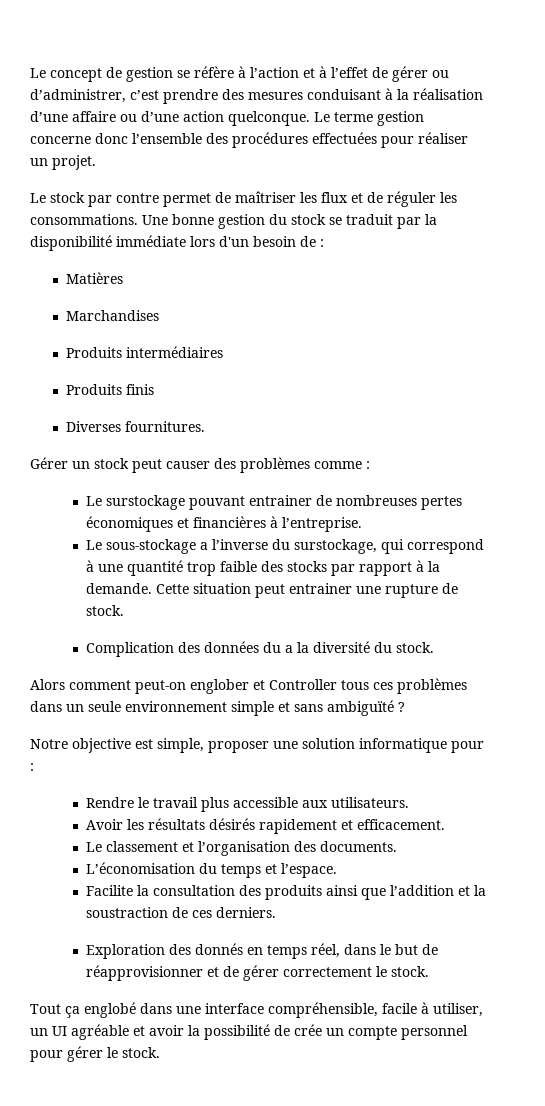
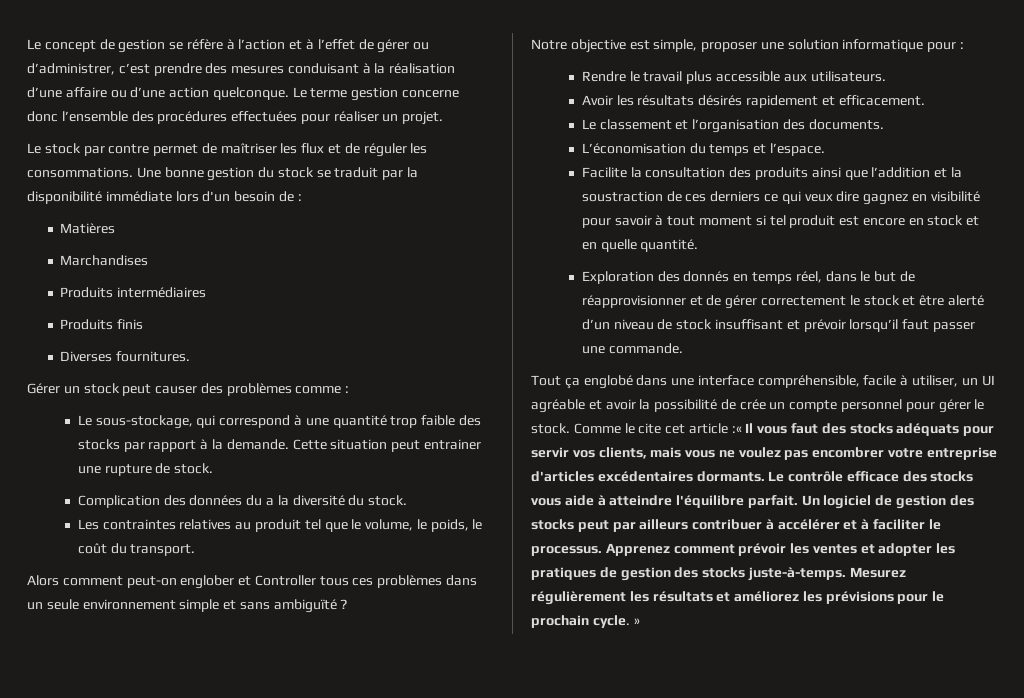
- Le surstockage pouvant entrainer de nombreuses pertes économiques et financières à l’entreprise.
- Le sous-stockage a l’inverse du surstockage, qui correspond à une quantité trop faible des stocks par rapport à la demande.
+ Le sous-stockage, qui correspond à une quantité trop faible des stocks par rapport à la demande.
+ Les contraintes relatives au produit tel que le volume, le poids, le coût du transport.
- Facilite la consultation des produits ainsi que l’addition et la soustraction de ces derniers.
+ Facilite la consultation des produits ainsi que l’addition et la soustraction de ces derniers ce qui veux dire gagnez en visibilité pour savoir à tout moment si tel produit est encore en stock et en quelle quantité.
- Exploration des donnés en temps réel, dans le but de réapprovisionner et de gérer correctement le stock.
+ Exploration des donnés en temps réel, dans le but de réapprovisionner et de gérer correctement le stock et être alerté d’un niveau de stock insuffisant et prévoir lorsqu’il faut passer une commande.
+ Comme le cite cet article :« Il vous faut des stocks adéquats pour servir vos clients, mais vous ne voulez pas encombrer votre entreprise d'articles excédentaires dormants. Le contrôle efficace des stocks vous aide à atteindre l'équilibre parfait. Un logiciel de gestion des stocks peut par ailleurs contribuer à accélérer et à faciliter le processus. Apprenez comment prévoir les ventes et adopter les pratiques de gestion des stocks juste-à-temps. Mesurez régulièrement les résultats et améliorez les prévisions pour le prochain cycle. »

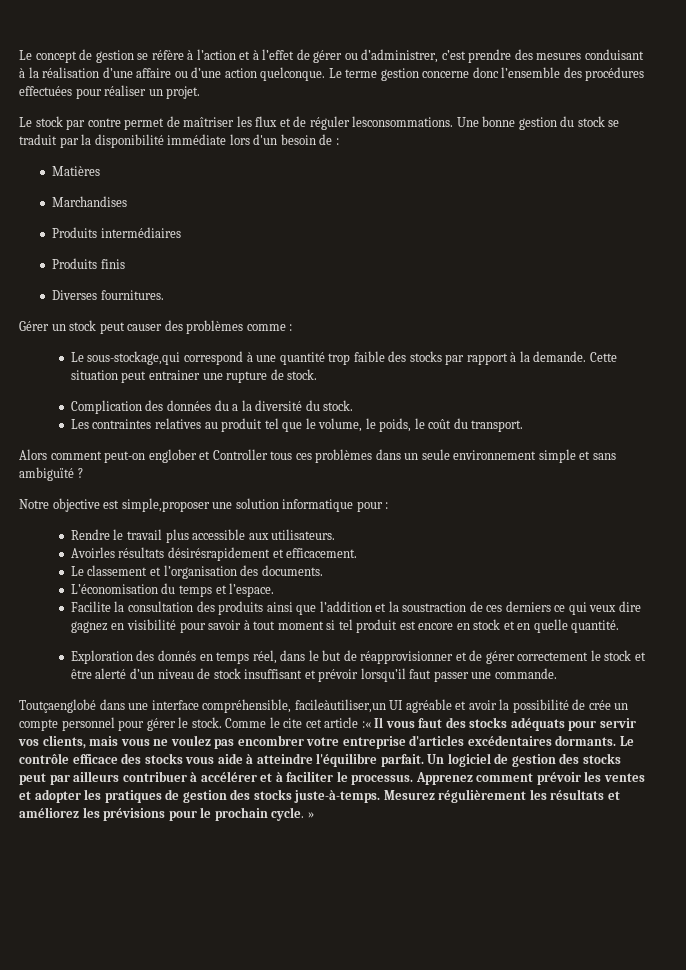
- Le stock par contre permet de maîtriser les flux et de réguler les consommations.
+ Le stock par contre permet de maîtriser les flux et de réguler lesconsommations.
- Le sous-stockage, qui correspond à une quantité trop faible des stocks par rapport à la demande.
+ Le sous-stockage,qui correspond à une quantité trop faible des stocks par rapport à la demande.
- Notre objective est simple, proposer une solution informatique pour :
+ Notre objective est simple,proposer une solution informatique pour :
- Avoir les résultats désirés rapidement et efficacement.
+ Avoirles résultats désirésrapidement et efficacement.
- Tout ça englobé dans une interface compréhensible, facile à utiliser, un UI agréable et avoir la possibilité de crée un compte personnel pour gérer le stock.
+ Toutçaenglobé dans une interface compréhensible, facileàutiliser,un UI agréable et avoir la possibilité de crée un compte personnel pour gérer le stock.

